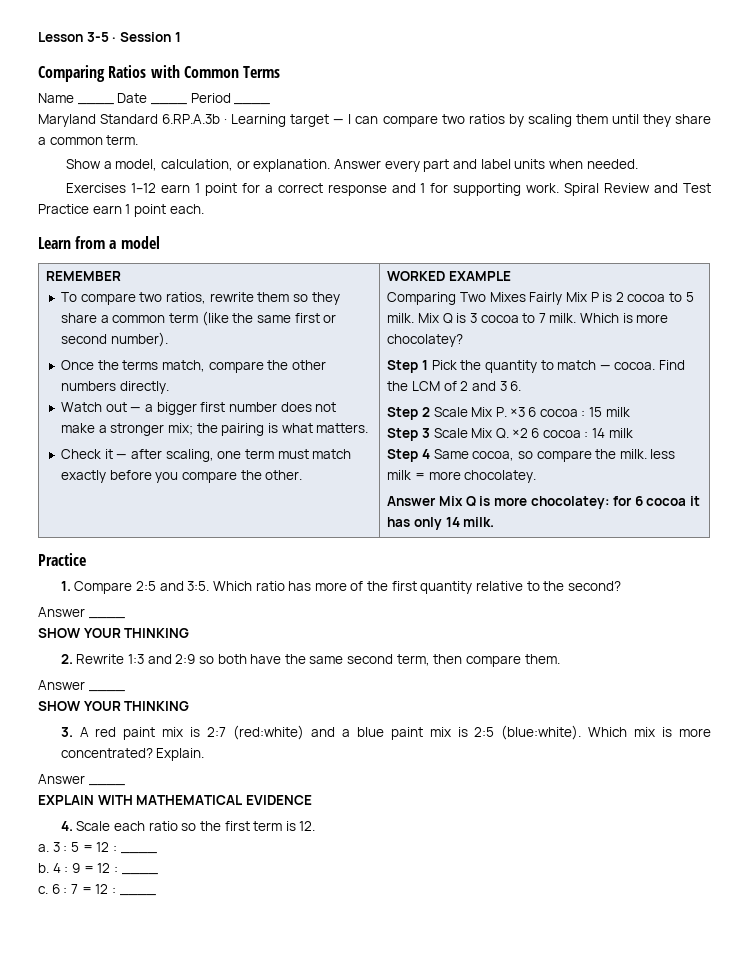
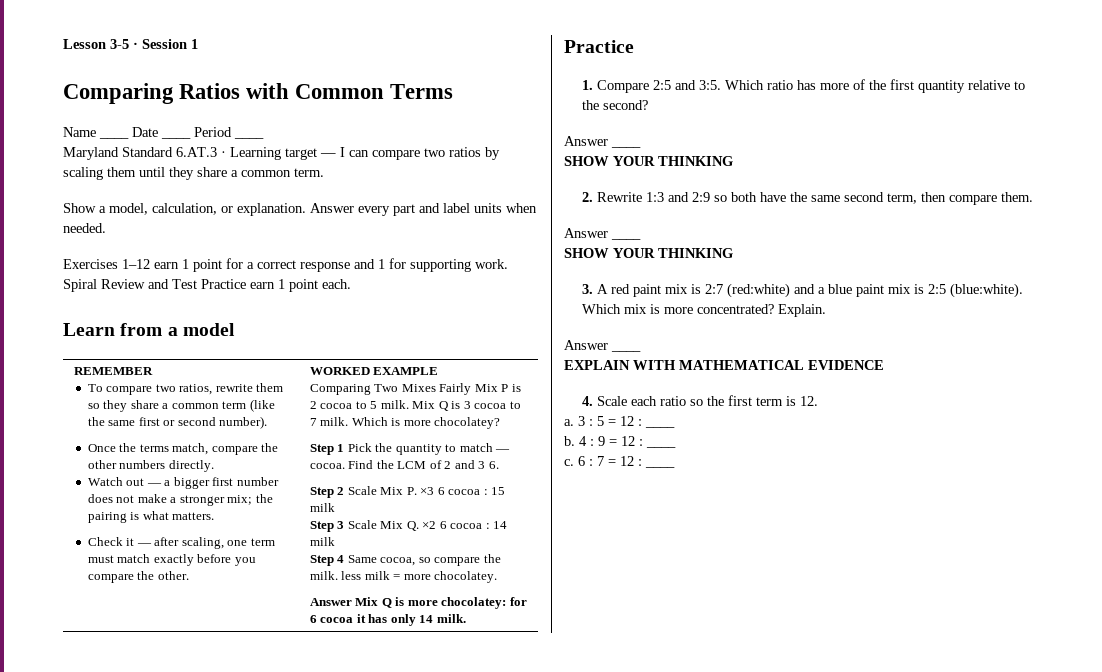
- Maryland Standard 6.RP.A.3b · Learning target — I can compare two ratios by scaling them until they share a common term.
+ Maryland Standard 6.AT.3 · Learning target — I can compare two ratios by scaling them until they share a common term.

